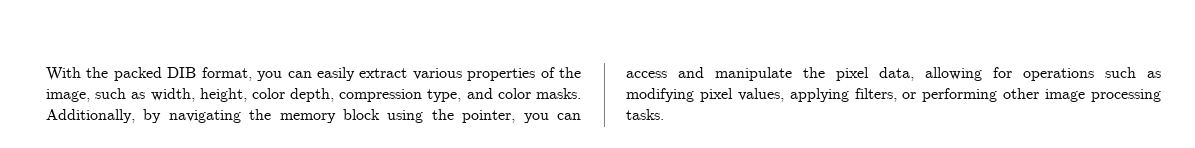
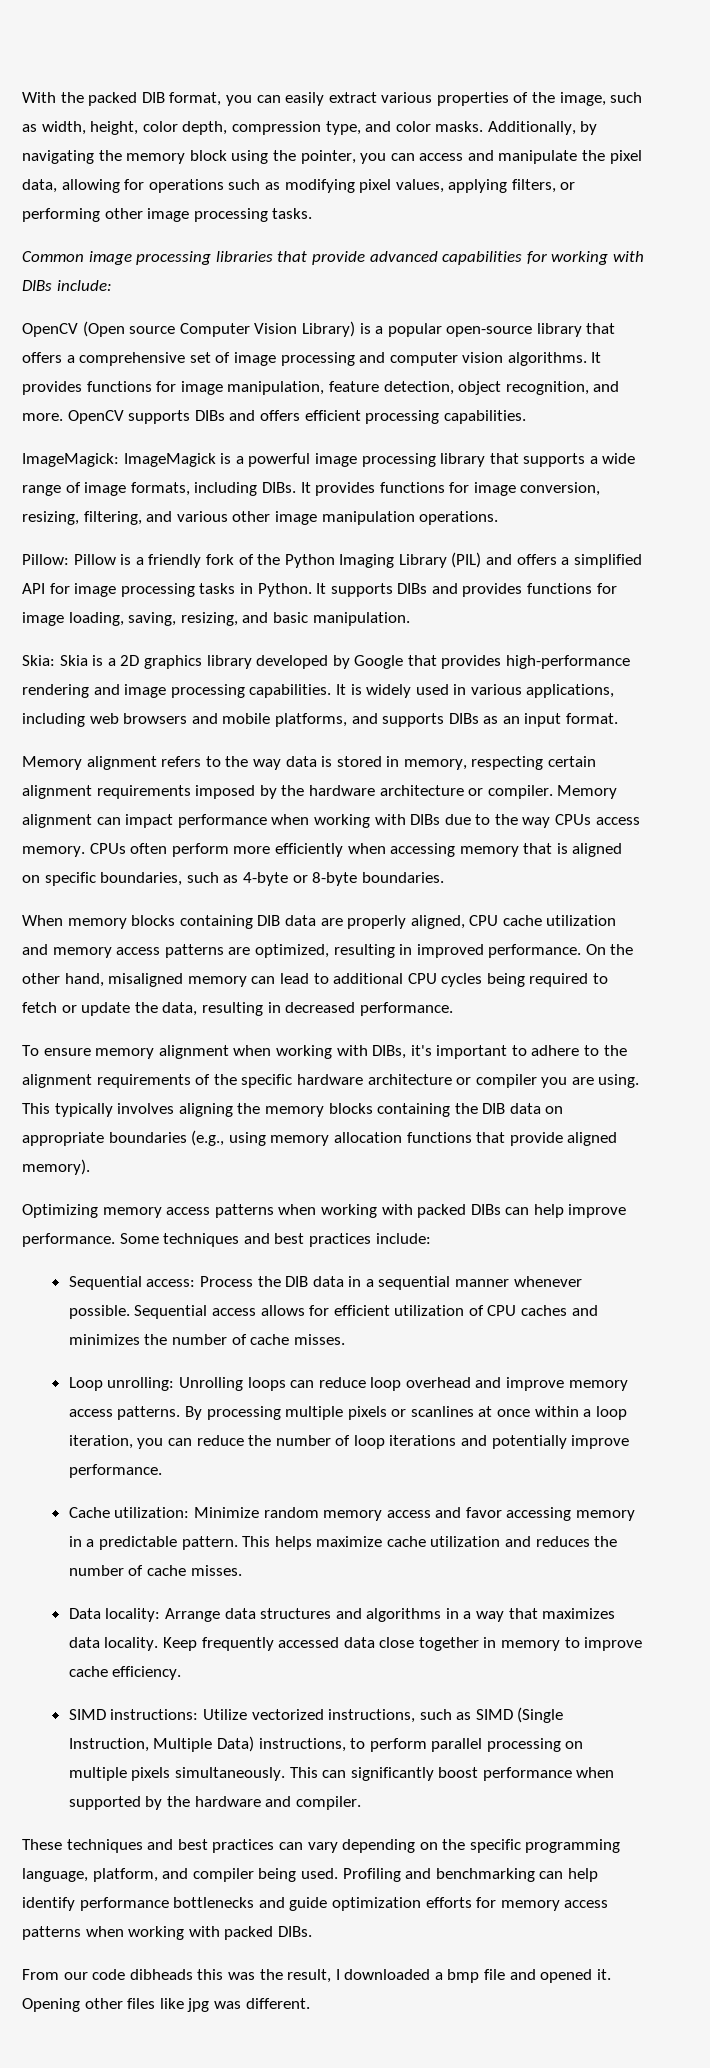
+ Common image processing libraries that provide advanced capabilities for working with DIBs include:
+ OpenCV (Open source Computer Vision Library) is a popular open-source library that offers a comprehensive set of image processing and computer vision algorithms. It provides functions for image manipulation, feature detection, object recognition, and more. OpenCV supports DIBs and offers efficient processing capabilities.
+ ImageMagick: ImageMagick is a powerful image processing library that supports a wide range of image formats, including DIBs. It provides functions for image conversion, resizing, filtering, and various other image manipulation operations.
+ Pillow: Pillow is a friendly fork of the Python Imaging Library (PIL) and offers a simplified API for image processing tasks in Python. It supports DIBs and provides functions for image loading, saving, resizing, and basic manipulation.
+ Skia: Skia is a 2D graphics library developed by Google that provides high-performance rendering and image processing capabilities. It is widely used in various applications, including web browsers and mobile platforms, and supports DIBs as an input format.
+ Memory alignment refers to the way data is stored in memory, respecting certain alignment requirements imposed by the hardware architecture or compiler. Memory alignment can impact performance when working with DIBs due to the way CPUs access memory. CPUs often perform more efficiently when accessing memory that is aligned on specific boundaries, such as 4-byte or 8-byte boundaries.
+ When memory blocks containing DIB data are properly aligned, CPU cache utilization and memory access patterns are optimized, resulting in improved performance. On the other hand, misaligned memory can lead to additional CPU cycles being required to fetch or update the data, resulting in decreased performance.
+ To ensure memory alignment when working with DIBs, it's important to adhere to the alignment requirements of the specific hardware architecture or compiler you are using. This typically involves aligning the memory blocks containing the DIB data on appropriate boundaries (e.g., using memory allocation functions that provide aligned memory).
+ Optimizing memory access patterns when working with packed DIBs can help improve performance. Some techniques and best practices include:
+ Sequential access: Process the DIB data in a sequential manner whenever possible. Sequential access allows for efficient utilization of CPU caches and minimizes the number of cache misses.
+ Loop unrolling: Unrolling loops can reduce loop overhead and improve memory access patterns. By processing multiple pixels or scanlines at once within a loop iteration, you can reduce the number of loop iterations and potentially improve performance.
+ Cache utilization: Minimize random memory access and favor accessing memory in a predictable pattern. This helps maximize cache utilization and reduces the number of cache misses.
+ Data locality: Arrange data structures and algorithms in a way that maximizes data locality. Keep frequently accessed data close together in memory to improve cache efficiency.
+ SIMD instructions: Utilize vectorized instructions, such as SIMD (Single Instruction, Multiple Data) instructions, to perform parallel processing on multiple pixels simultaneously. This can significantly boost performance when supported by the hardware and compiler.
+ These techniques and best practices can vary depending on the specific programming language, platform, and compiler being used. Profiling and benchmarking can help identify performance bottlenecks and guide optimization efforts for memory access patterns when working with packed DIBs.
+ From our code dibheads this was the result, I downloaded a bmp file and opened it. Opening other files like jpg was different.

